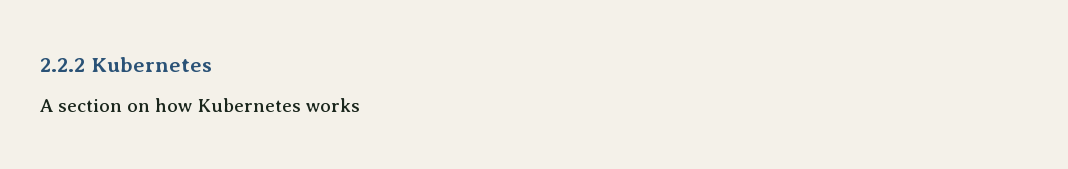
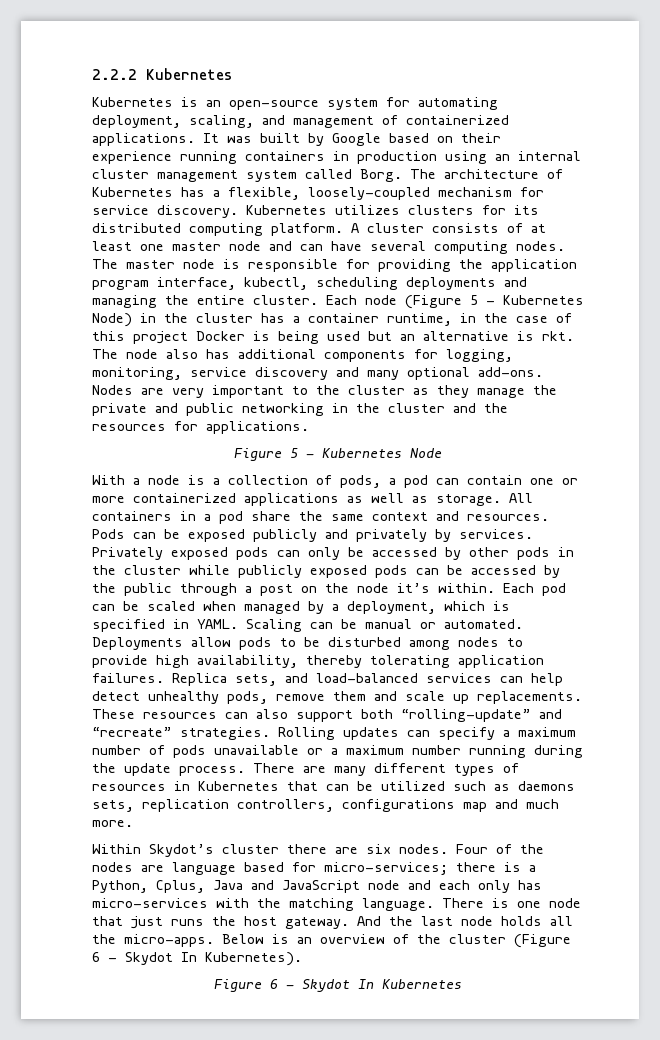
- A section on how Kubernetes works
+ Kubernetes is an open-source system for automating deployment, scaling, and management of containerized applications. It was built by Google based on their experience running containers in production using an internal cluster management system called Borg. The architecture of Kubernetes has a flexible, loosely-coupled mechanism for service discovery. Kubernetes utilizes clusters for its distributed computing platform. A cluster consists of at least one master node and can have several computing nodes. The master node is responsible for providing the application program interface, kubectl, scheduling deployments and managing the entire cluster. Each node (Figure 5 - Kubernetes Node) in the cluster has a container runtime, in the case of this project Docker is being used but an alternative is rkt. The node also has additional components for logging, monitoring, service discovery and many optional add-ons. Nodes are very important to the cluster as they manage the private and public networking in the cluster and the resources for applications.
+ Figure 5 - Kubernetes Node
+ With a node is a collection of pods, a pod can contain one or more containerized applications as well as storage. All containers in a pod share the same context and resources. Pods can be exposed publicly and privately by services. Privately exposed pods can only be accessed by other pods in the cluster while publicly exposed pods can be accessed by the public through a post on the node it’s within. Each pod can be scaled when managed by a deployment, which is specified in YAML. Scaling can be manual or automated. Deployments allow pods to be disturbed among nodes to provide high availability, thereby tolerating application failures. Replica sets, and load-balanced services can help detect unhealthy pods, remove them and scale up replacements. These resources can also support both “rolling-update” and “recreate” strategies. Rolling updates can specify a maximum number of pods unavailable or a maximum number running during the update process. There are many different types of resources in Kubernetes that can be utilized such as daemons sets, replication controllers, configurations map and much more.
+ Within Skydot’s cluster there are six nodes. Four of the nodes are language based for micro-services; there is a Python, Cplus, Java and JavaScript node and each only has micro-services with the matching language. There is one node that just runs the host gateway. And the last node holds all the micro-apps. Below is an overview of the cluster (Figure 6 - Skydot In Kubernetes).
+ Figure 6 - Skydot In Kubernetes

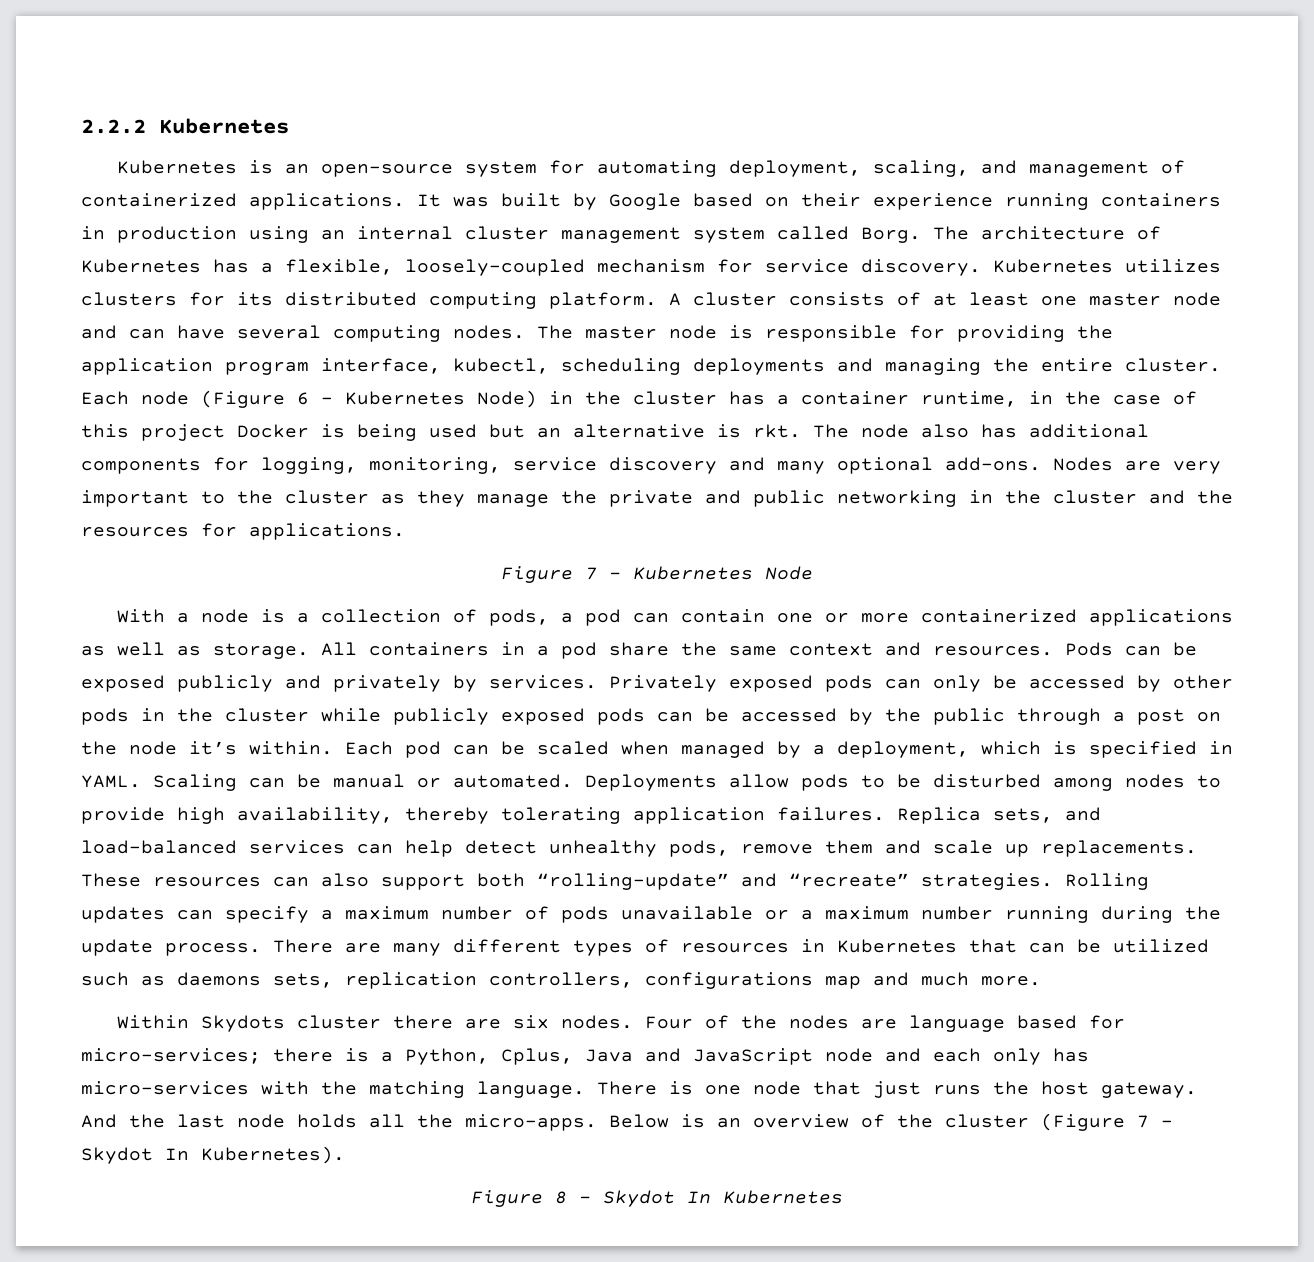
- Each node (Figure 5 - Kubernetes Node) in the cluster has a container runtime, in the case of this project Docker is being used but an alternative is rkt.
+ Each node (Figure 6 - Kubernetes Node) in the cluster has a container runtime, in the case of this project Docker is being used but an alternative is rkt.
- Figure 5 - Kubernetes Node
+ Figure 7 - Kubernetes Node
- Within Skydot’s cluster there are six nodes.
+ Within Skydots cluster there are six nodes.
- Below is an overview of the cluster (Figure 6 - Skydot In Kubernetes).
+ Below is an overview of the cluster (Figure 7 - Skydot In Kubernetes).
- Figure 6 - Skydot In Kubernetes
+ Figure 8 - Skydot In Kubernetes

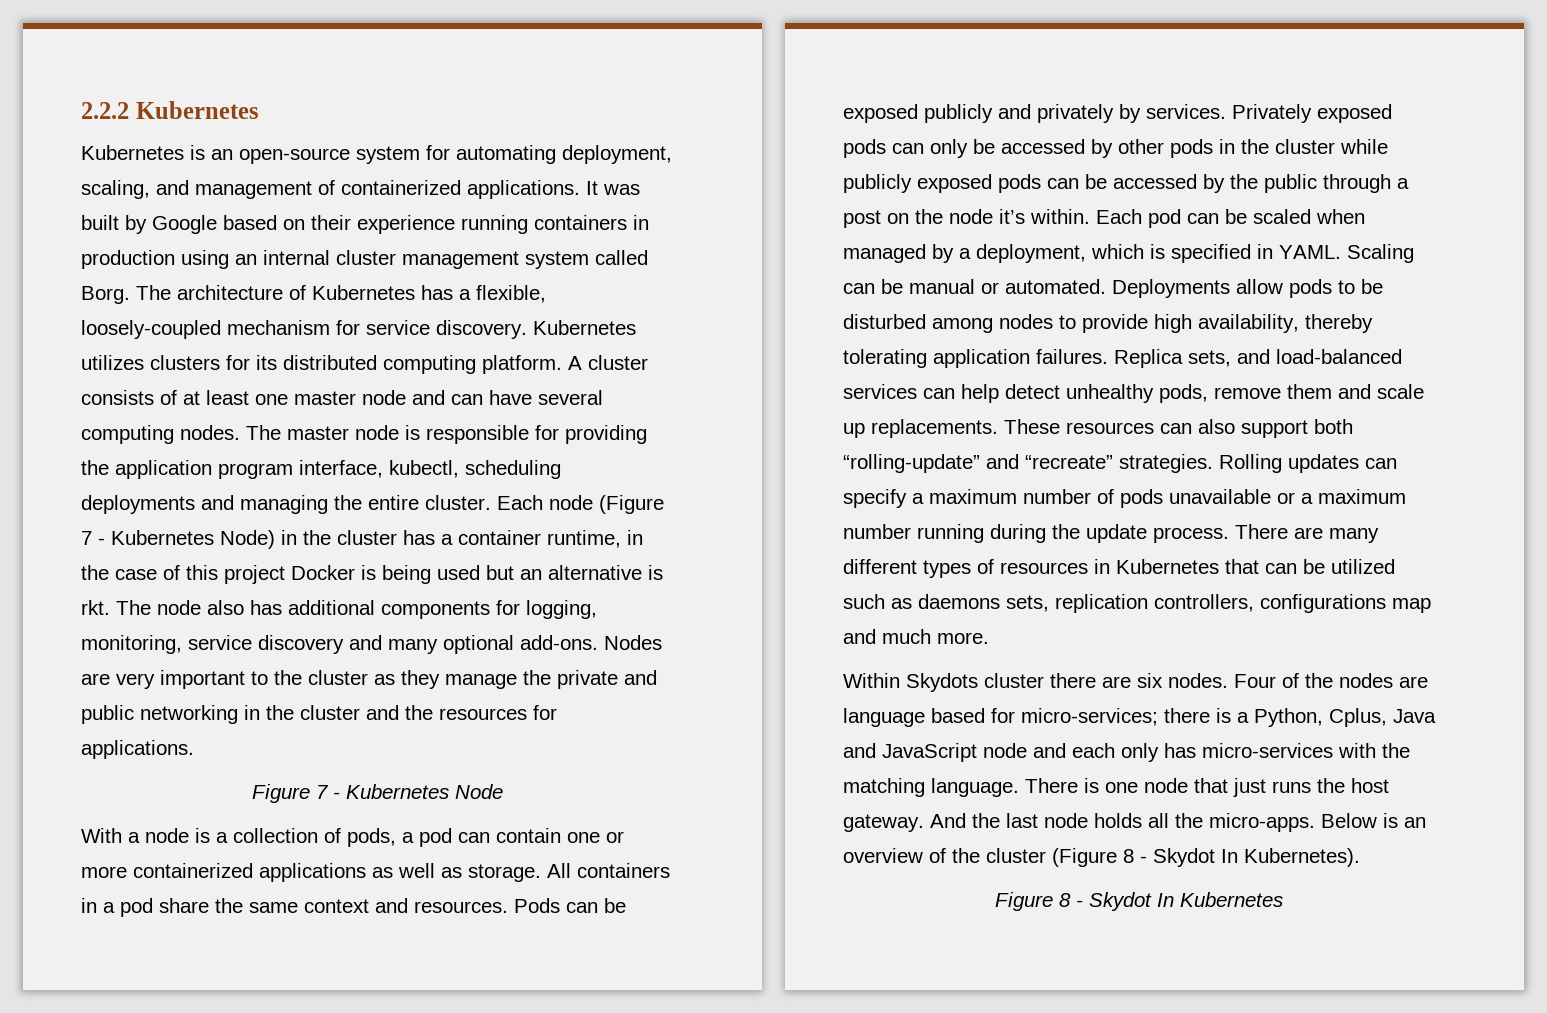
- Each node (Figure 6 - Kubernetes Node) in the cluster has a container runtime, in the case of this project Docker is being used but an alternative is rkt.
+ Each node (Figure 7 - Kubernetes Node) in the cluster has a container runtime, in the case of this project Docker is being used but an alternative is rkt.
- Below is an overview of the cluster (Figure 7 - Skydot In Kubernetes).
+ Below is an overview of the cluster (Figure 8 - Skydot In Kubernetes).

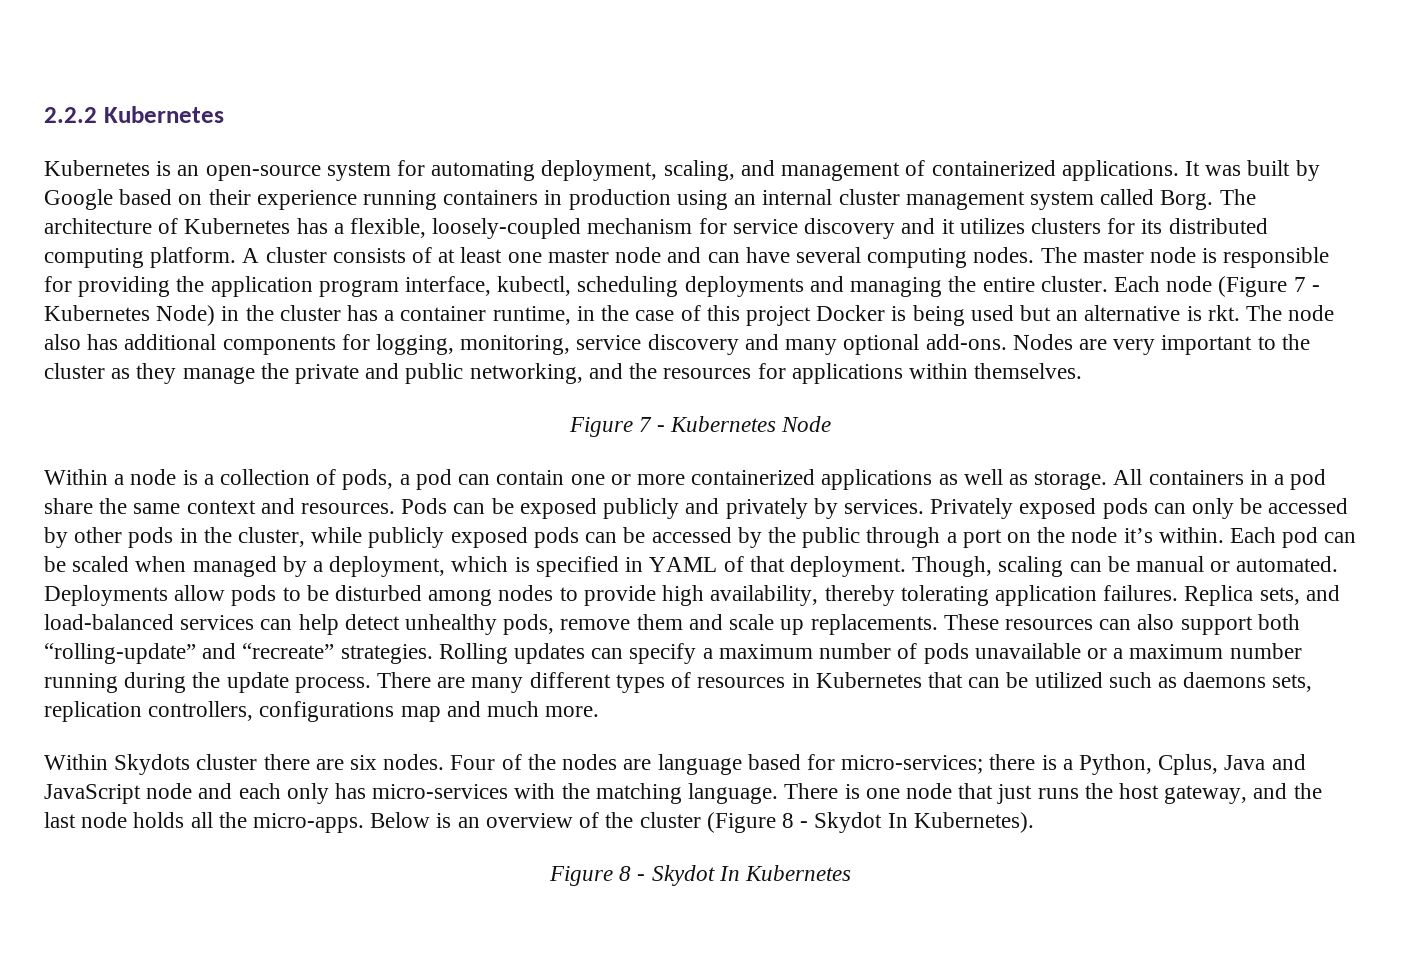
- The architecture of Kubernetes has a flexible, loosely-coupled mechanism for service discovery. Kubernetes utilizes clusters for its distributed computing platform.
+ The architecture of Kubernetes has a flexible, loosely-coupled mechanism for service discovery and it utilizes clusters for its distributed computing platform.
- Nodes are very important to the cluster as they manage the private and public networking in the cluster and the resources for applications.
+ Nodes are very important to the cluster as they manage the private and public networking, and the resources for applications within themselves.
- With a node is a collection of pods, a pod can contain one or more containerized applications as well as storage.
+ Within a node is a collection of pods, a pod can contain one or more containerized applications as well as storage.
- Privately exposed pods can only be accessed by other pods in the cluster while publicly exposed pods can be accessed by the public through a post on the node it’s within.
+ Privately exposed pods can only be accessed by other pods in the cluster, while publicly exposed pods can be accessed by the public through a port on the node it’s within.
- Each pod can be scaled when managed by a deployment, which is specified in YAML. Scaling can be manual or automated.
+ Each pod can be scaled when managed by a deployment, which is specified in YAML of that deployment. Though, scaling can be manual or automated.
- There is one node that just runs the host gateway. And the last node holds all the micro-apps.
+ There is one node that just runs the host gateway, and the last node holds all the micro-apps.

